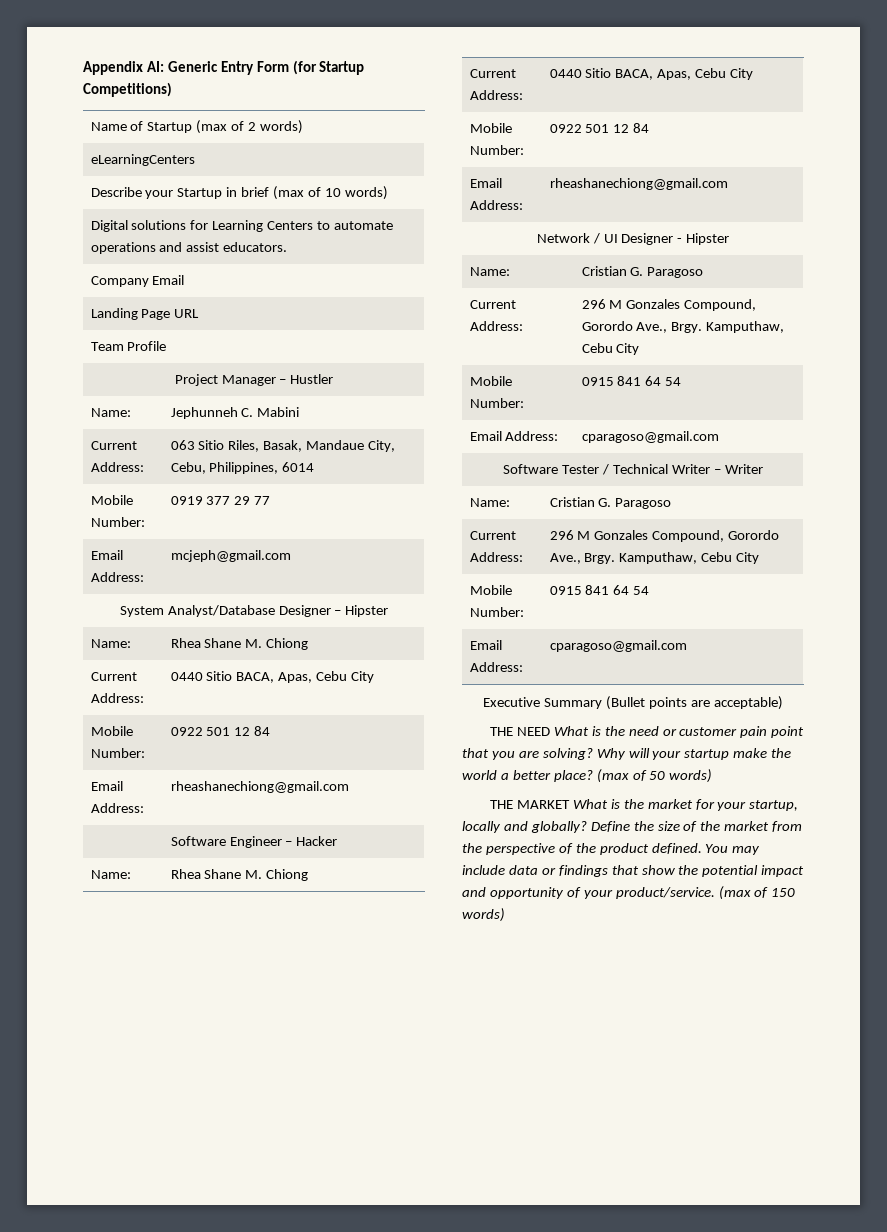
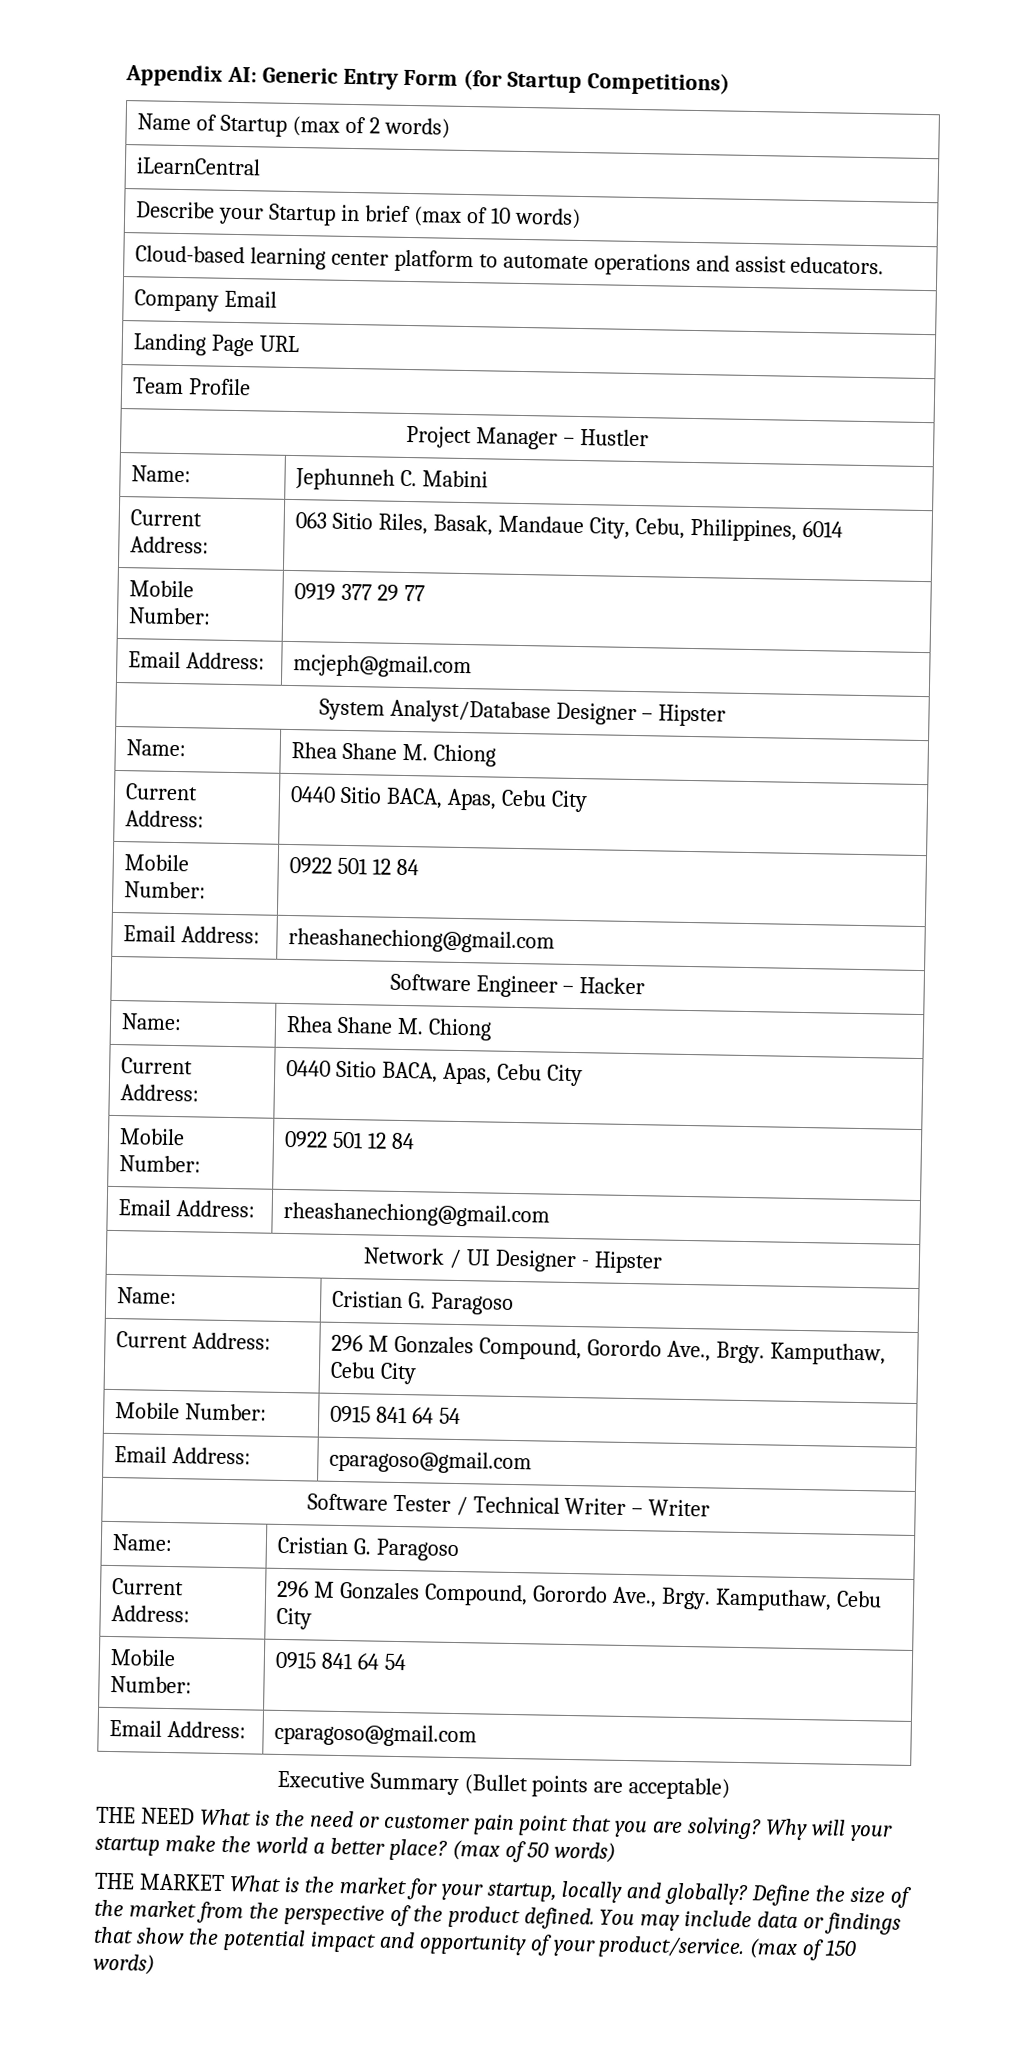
- eLearningCenters
+ iLearnCentral
- Digital solutions for Learning Centers to automate operations and assist educators.
+ Cloud-based learning center platform to automate operations and assist educators.

